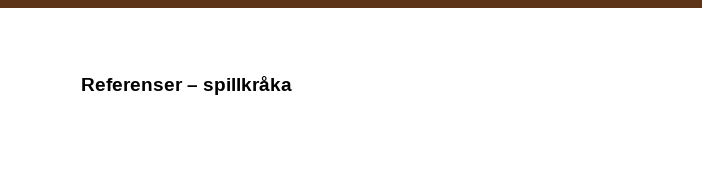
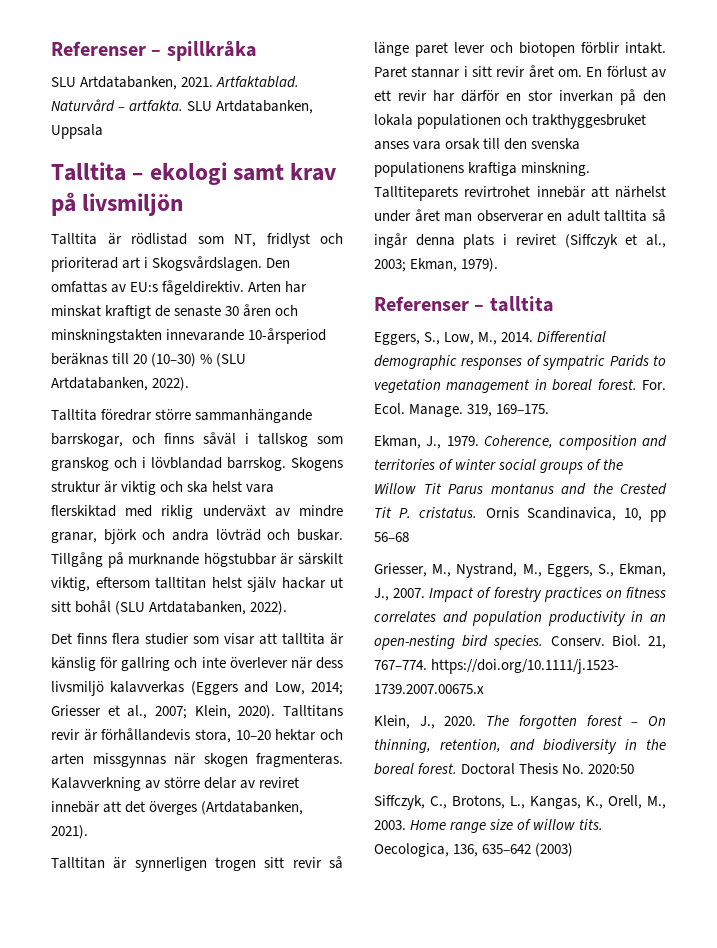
+ SLU Artdatabanken, 2021. Artfaktablad. Naturvård – artfakta. SLU Artdatabanken, Uppsala
+ Talltita – ekologi samt krav på livsmiljön
+ Talltita är rödlistad som NT, fridlyst och prioriterad art i Skogsvårdslagen. Den omfattas av EU:s fågeldirektiv. Arten har minskat kraftigt de senaste 30 åren och minskningstakten innevarande 10-årsperiod beräknas till 20 (10–30) % (SLU Artdatabanken, 2022).
+ Talltita föredrar större sammanhängande barrskogar, och finns såväl i tallskog som granskog och i lövblandad barrskog. Skogens struktur är viktig och ska helst vara flerskiktad med riklig underväxt av mindre granar, björk och andra lövträd och buskar. Tillgång på murknande högstubbar är särskilt viktig, eftersom talltitan helst själv hackar ut sitt bohål (SLU Artdatabanken, 2022).
+ Det finns flera studier som visar att talltita är känslig för gallring och inte överlever när dess livsmiljö kalavverkas (Eggers and Low, 2014; Griesser et al., 2007; Klein, 2020). Talltitans revir är förhållandevis stora, 10–20 hektar och arten missgynnas när skogen fragmenteras. Kalavverkning av större delar av reviret innebär att det överges (Artdatabanken, 2021).
+ Talltitan är synnerligen trogen sitt revir så länge paret lever och biotopen förblir intakt. Paret stannar i sitt revir året om. En förlust av ett revir har därför en stor inverkan på den lokala populationen och trakthyggesbruket anses vara orsak till den svenska populationens kraftiga minskning. Talltiteparets revirtrohet innebär att närhelst under året man observerar en adult talltita så ingår denna plats i reviret (Siffczyk et al., 2003; Ekman, 1979).
+ Referenser – talltita
+ Eggers, S., Low, M., 2014. Differential demographic responses of sympatric Parids to vegetation management in boreal forest. For. Ecol. Manage. 319, 169–175.
+ Ekman, J., 1979. Coherence, composition and territories of winter social groups of the Willow Tit Parus montanus and the Crested Tit P. cristatus. Ornis Scandinavica, 10, pp 56–68
+ Griesser, M., Nystrand, M., Eggers, S., Ekman, J., 2007. Impact of forestry practices on fitness correlates and population productivity in an open-nesting bird species. Conserv. Biol. 21, 767–774. https://doi.org/10.1111/j.1523- 1739.2007.00675.x
+ Klein, J., 2020. The forgotten forest – On thinning, retention, and biodiversity in the boreal forest. Doctoral Thesis No. 2020:50
+ Siffczyk, C., Brotons, L., Kangas, K., Orell, M., 2003. Home range size of willow tits. Oecologica, 136, 635–642 (2003)

